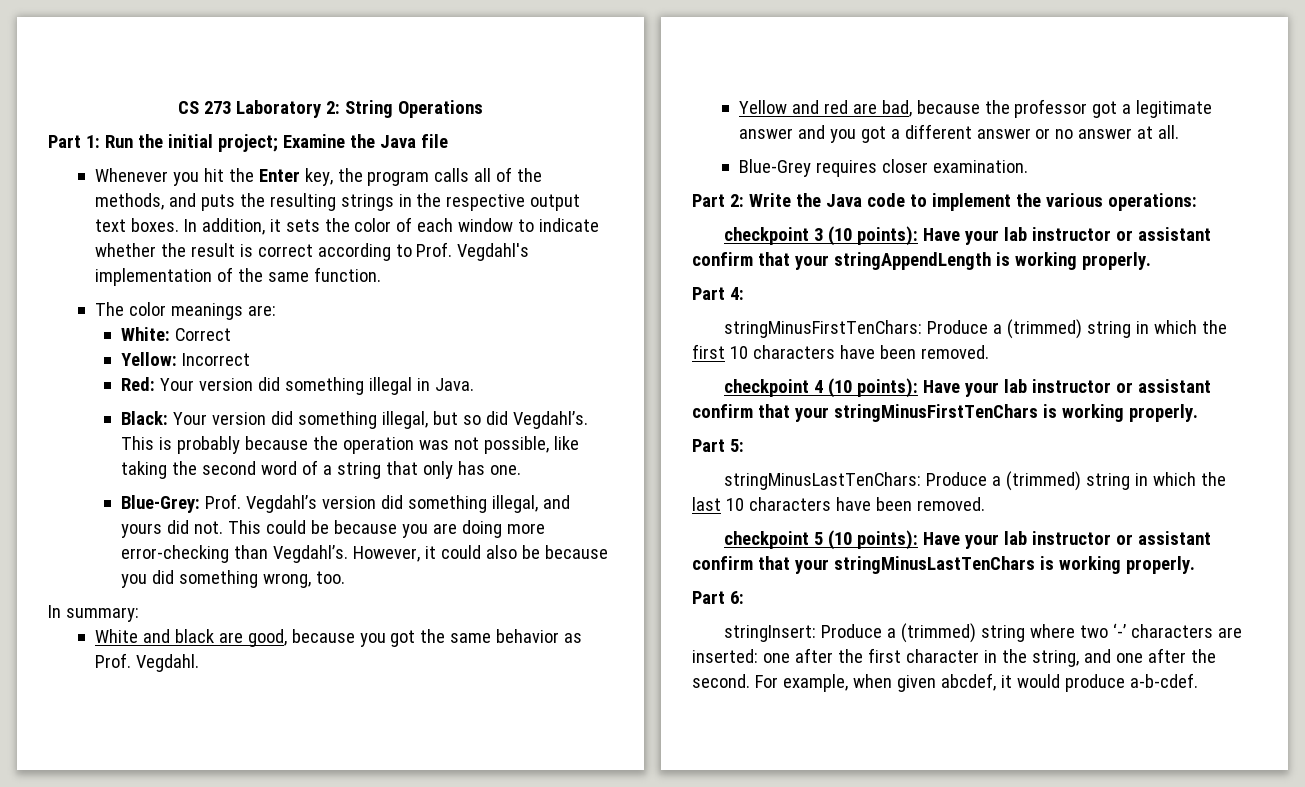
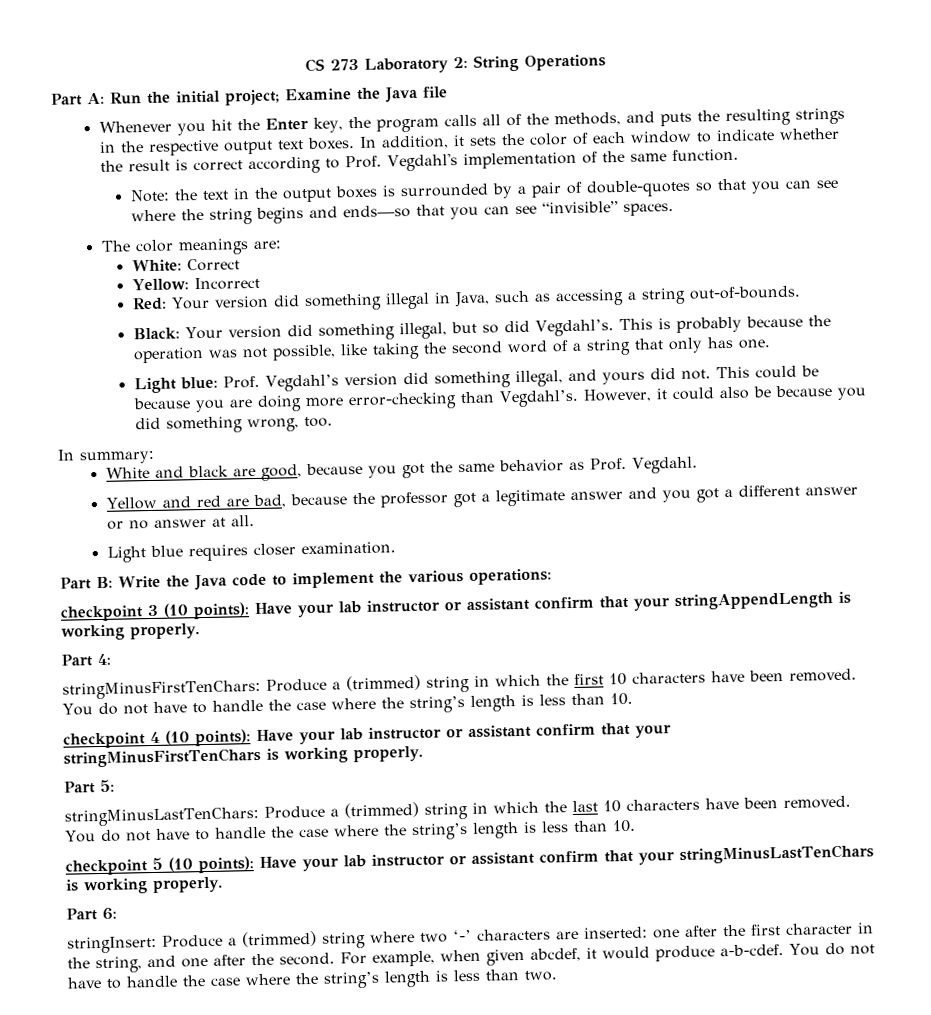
- Part 1: Run the initial project; Examine the Java file
+ Part A: Run the initial project; Examine the Java file
+ Note: the text in the output boxes is surrounded by a pair of double-quotes so that you can see where the string begins and ends—so that you can see “invisible” spaces.
- Red: Your version did something illegal in Java.
+ Red: Your version did something illegal in Java, such as accessing a string out-of-bounds.
- Blue-Grey: Prof. Vegdahl’s version did something illegal, and yours did not.
+ Light blue: Prof. Vegdahl’s version did something illegal, and yours did not.
- Blue-Grey requires closer examination.
+ Light blue requires closer examination.
- Part 2: Write the Java code to implement the various operations:
+ Part B: Write the Java code to implement the various operations:
- stringMinusFirstTenChars: Produce a (trimmed) string in which the first 10 characters have been removed.
+ stringMinusFirstTenChars: Produce a (trimmed) string in which the first 10 characters have been removed. You do not have to handle the case where the string’s length is less than 10.
- stringMinusLastTenChars: Produce a (trimmed) string in which the last 10 characters have been removed.
+ stringMinusLastTenChars: Produce a (trimmed) string in which the last 10 characters have been removed. You do not have to handle the case where the string’s length is less than 10.
+ You do not have to handle the case where the string’s length is less than two.

